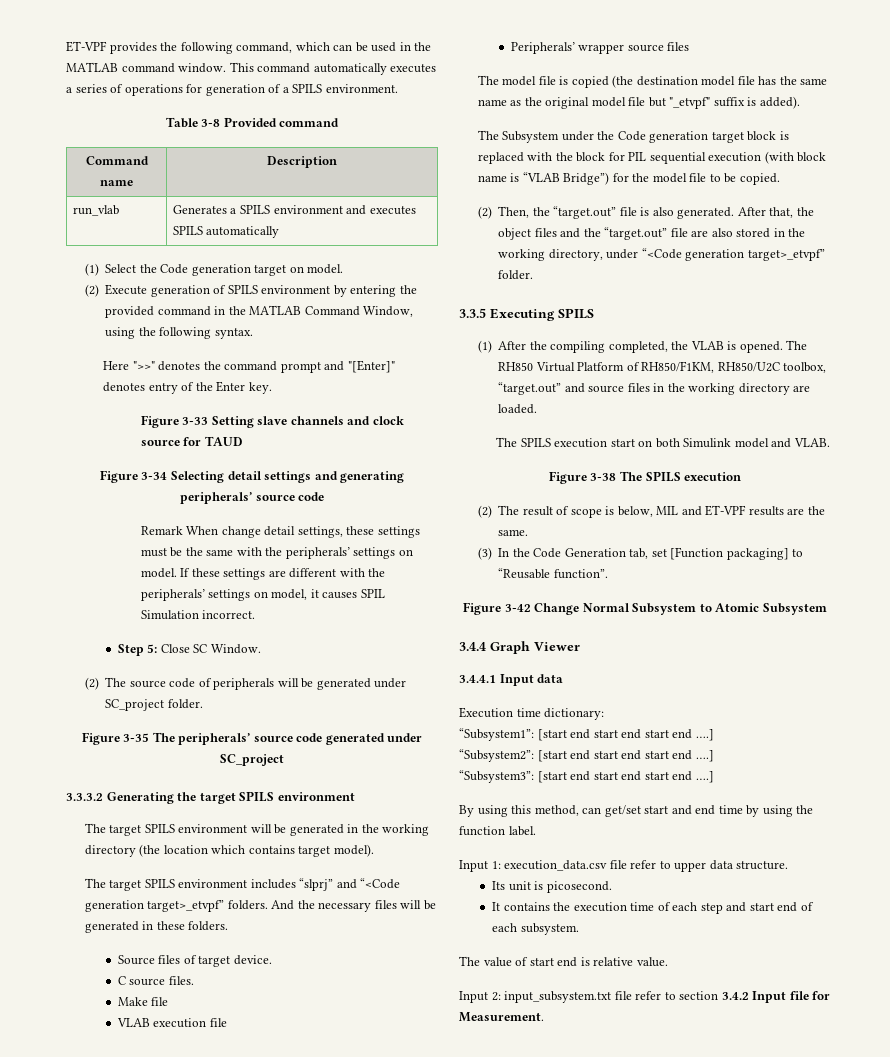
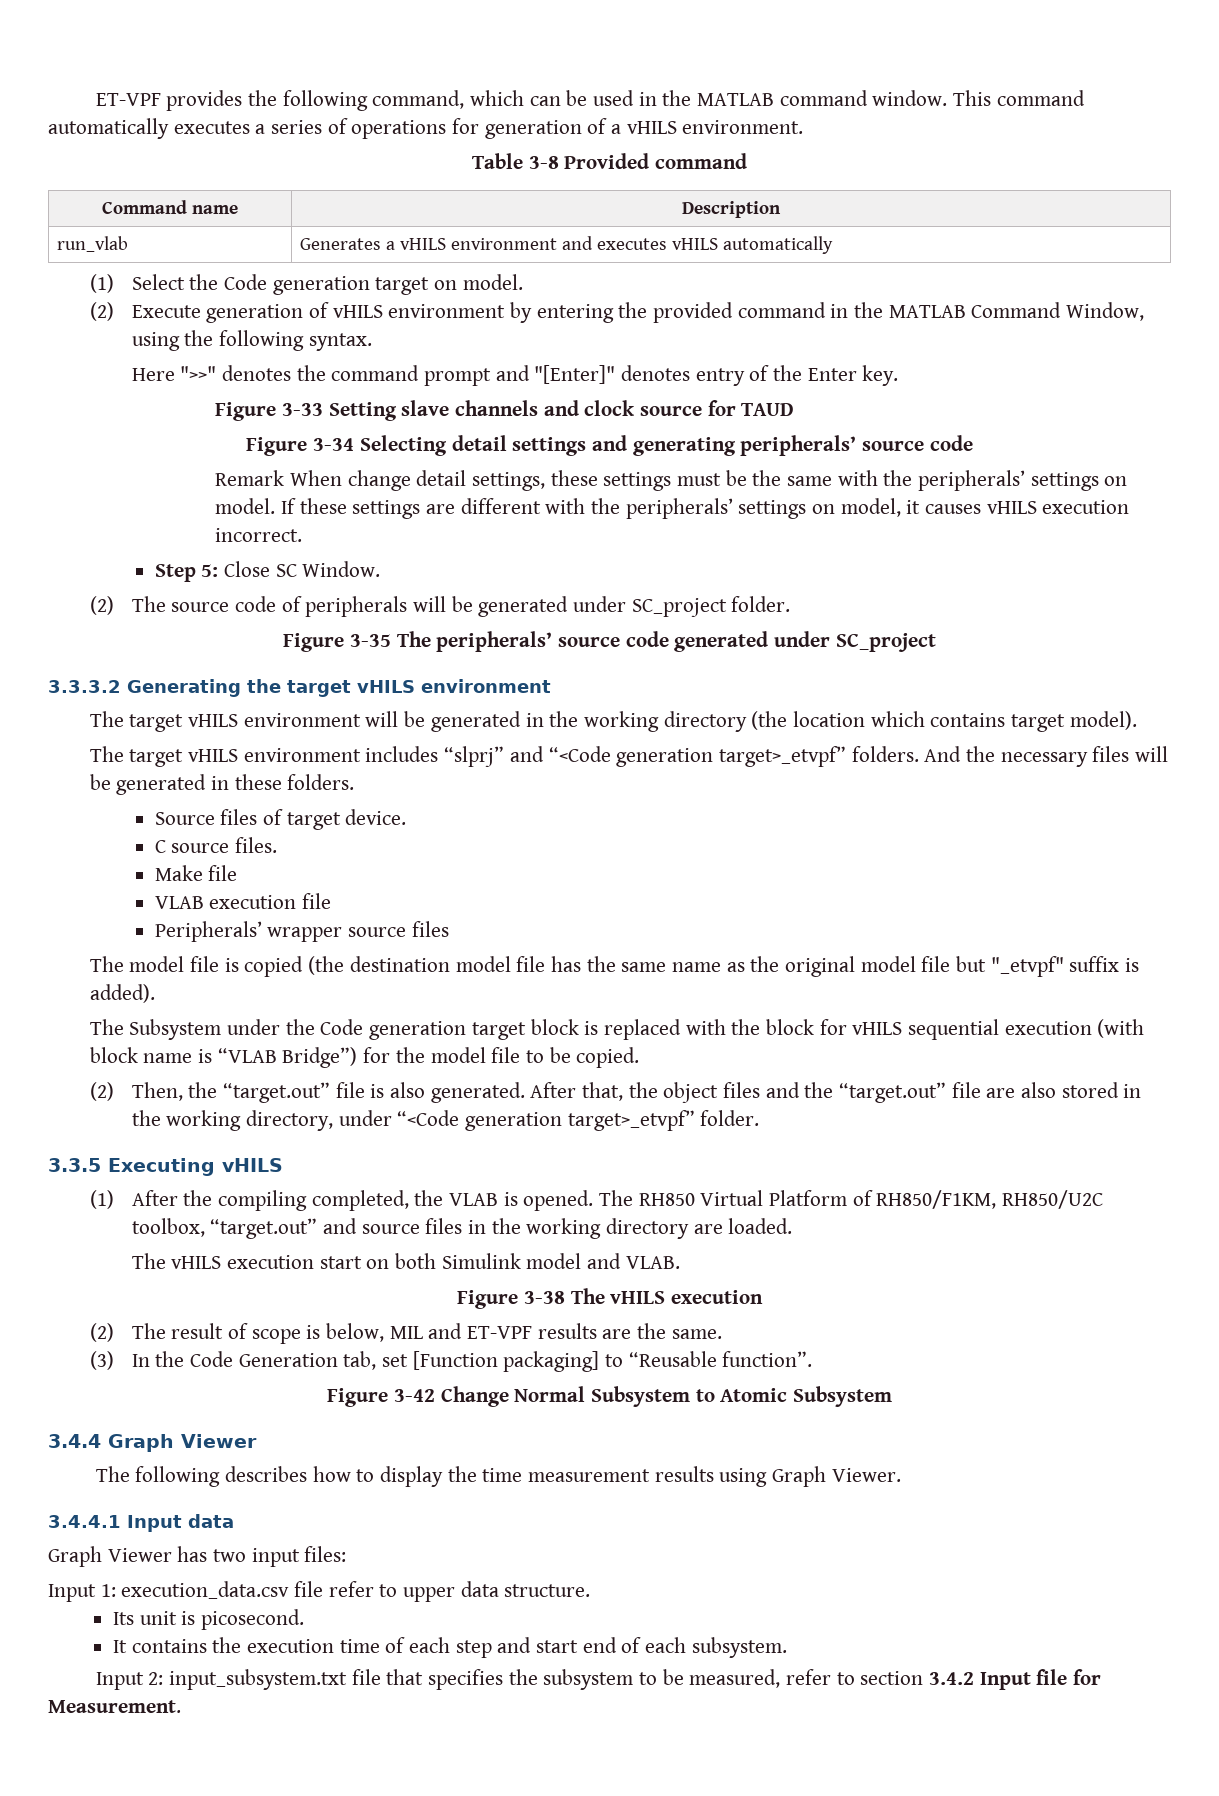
- This command automatically executes a series of operations for generation of a SPILS environment.
+ This command automatically executes a series of operations for generation of a vHILS environment.
- run_vlab | Generates a SPILS environment and executes SPILS automatically
+ run_vlab | Generates a vHILS environment and executes vHILS automatically
- (2) Execute generation of SPILS environment by entering the provided command in the MATLAB Command Window, using the following syntax.
+ (2) Execute generation of vHILS environment by entering the provided command in the MATLAB Command Window, using the following syntax.
- If these settings are different with the peripherals’ settings on model, it causes SPIL Simulation incorrect.
+ If these settings are different with the peripherals’ settings on model, it causes vHILS execution incorrect.
- 3.3.3.2 Generating the target SPILS environment
+ 3.3.3.2 Generating the target vHILS environment
- The target SPILS environment will be generated in the working directory (the location which contains target model).
+ The target vHILS environment will be generated in the working directory (the location which contains target model).
- The target SPILS environment includes “slprj” and “<Code generation target>_etvpf” folders.
+ The target vHILS environment includes “slprj” and “<Code generation target>_etvpf” folders.
- The Subsystem under the Code generation target block is replaced with the block for PIL sequential execution (with block name is “VLAB Bridge”) for the model file to be copied.
+ The Subsystem under the Code generation target block is replaced with the block for vHILS sequential execution (with block name is “VLAB Bridge”) for the model file to be copied.
- 3.3.5 Executing SPILS
+ 3.3.5 Executing vHILS
- The SPILS execution start on both Simulink model and VLAB.
+ The vHILS execution start on both Simulink model and VLAB.
- Figure 3-38 The SPILS execution
+ Figure 3-38 The vHILS execution
+ The following describes how to display the time measurement results using Graph Viewer.
  3.4.4.1 Input data
- Execution time dictionary:
- “Subsystem1”: [start end start end start end ….]
- “Subsystem2”: [start end start end start end ….]
- “Subsystem3”: [start end start end start end ….]
- By using this method, can get/set start and end time by using the function label.
+ Graph Viewer has two input files:
- The value of start end is relative value.
- Input 2: input_subsystem.txt file refer to section 3.4.2 Input file for Measurement.
+ Input 2: input_subsystem.txt file that specifies the subsystem to be measured, refer to section 3.4.2 Input file for Measurement.

